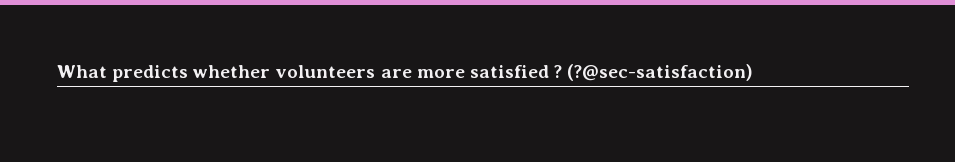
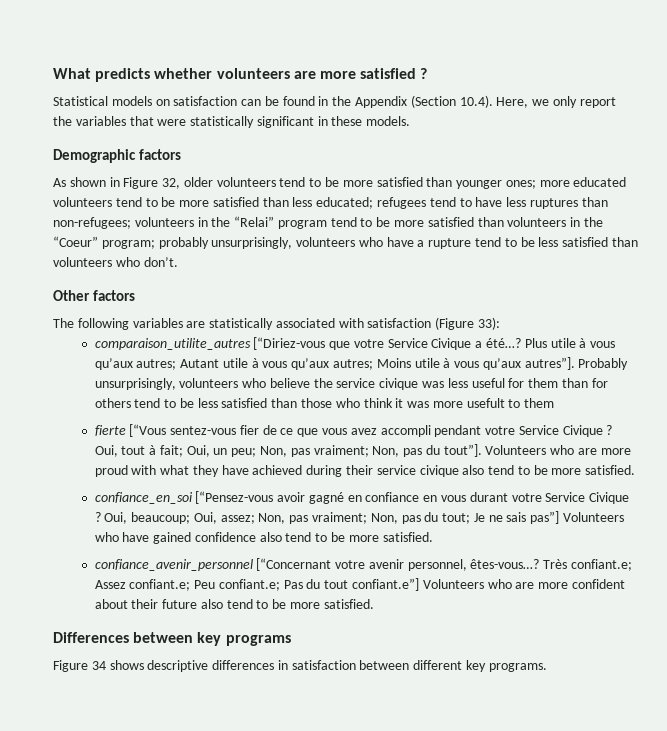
- What predicts whether volunteers are more satisfied ? (?@sec-satisfaction)
+ What predicts whether volunteers are more satisfied ?
+ Statistical models on satisfaction can be found in the Appendix (Section 10.4). Here, we only report the variables that were statistically significant in these models.
+ Demographic factors
+ As shown in Figure 32, older volunteers tend to be more satisfied than younger ones; more educated volunteers tend to be more satisfied than less educated; refugees tend to have less ruptures than non-refugees; volunteers in the “Relai” program tend to be more satisfied than volunteers in the “Coeur” program; probably unsurprisingly, volunteers who have a rupture tend to be less satisfied than volunteers who don’t.
+ Other factors
+ The following variables are statistically associated with satisfaction (Figure 33):
+ comparaison_utilite_autres [“Diriez-vous que votre Service Civique a été…? Plus utile à vous qu’aux autres; Autant utile à vous qu’aux autres; Moins utile à vous qu’aux autres”]. Probably unsurprisingly, volunteers who believe the service civique was less useful for them than for others tend to be less satisfied than those who think it was more usefult to them
+ fierte [“Vous sentez-vous fier de ce que vous avez accompli pendant votre Service Civique ? Oui, tout à fait; Oui, un peu; Non, pas vraiment; Non, pas du tout”]. Volunteers who are more proud with what they have achieved during their service civique also tend to be more satisfied.
+ confiance_en_soi [“Pensez-vous avoir gagné en confiance en vous durant votre Service Civique ? Oui, beaucoup; Oui, assez; Non, pas vraiment; Non, pas du tout; Je ne sais pas”] Volunteers who have gained confidence also tend to be more satisfied.
+ confiance_avenir_personnel [“Concernant votre avenir personnel, êtes-vous…? Très confiant.e; Assez confiant.e; Peu confiant.e; Pas du tout confiant.e”] Volunteers who are more confident about their future also tend to be more satisfied.
+ Differences between key programs
+ Figure 34 shows descriptive differences in satisfaction between different key programs.

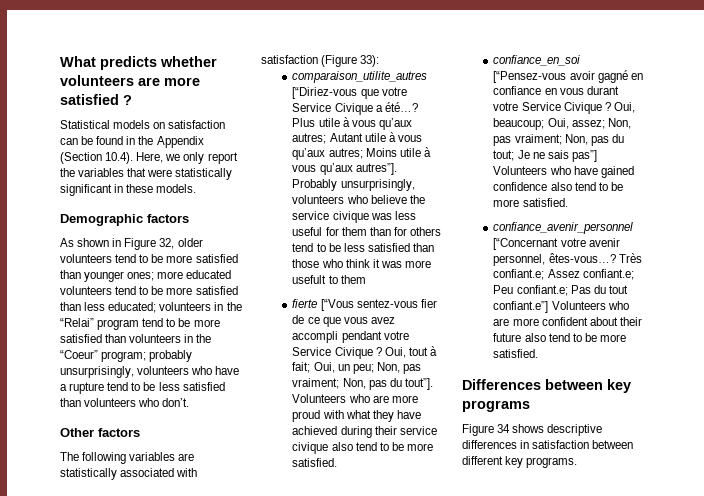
- As shown in Figure 32, older volunteers tend to be more satisfied than younger ones; more educated volunteers tend to be more satisfied than less educated; refugees tend to have less ruptures than non-refugees; volunteers in the “Relai” program tend to be more satisfied than volunteers in the “Coeur” program; probably unsurprisingly, volunteers who have a rupture tend to be less satisfied than volunteers who don’t.
+ As shown in Figure 32, older volunteers tend to be more satisfied than younger ones; more educated volunteers tend to be more satisfied than less educated; volunteers in the “Relai” program tend to be more satisfied than volunteers in the “Coeur” program; probably unsurprisingly, volunteers who have a rupture tend to be less satisfied than volunteers who don’t.

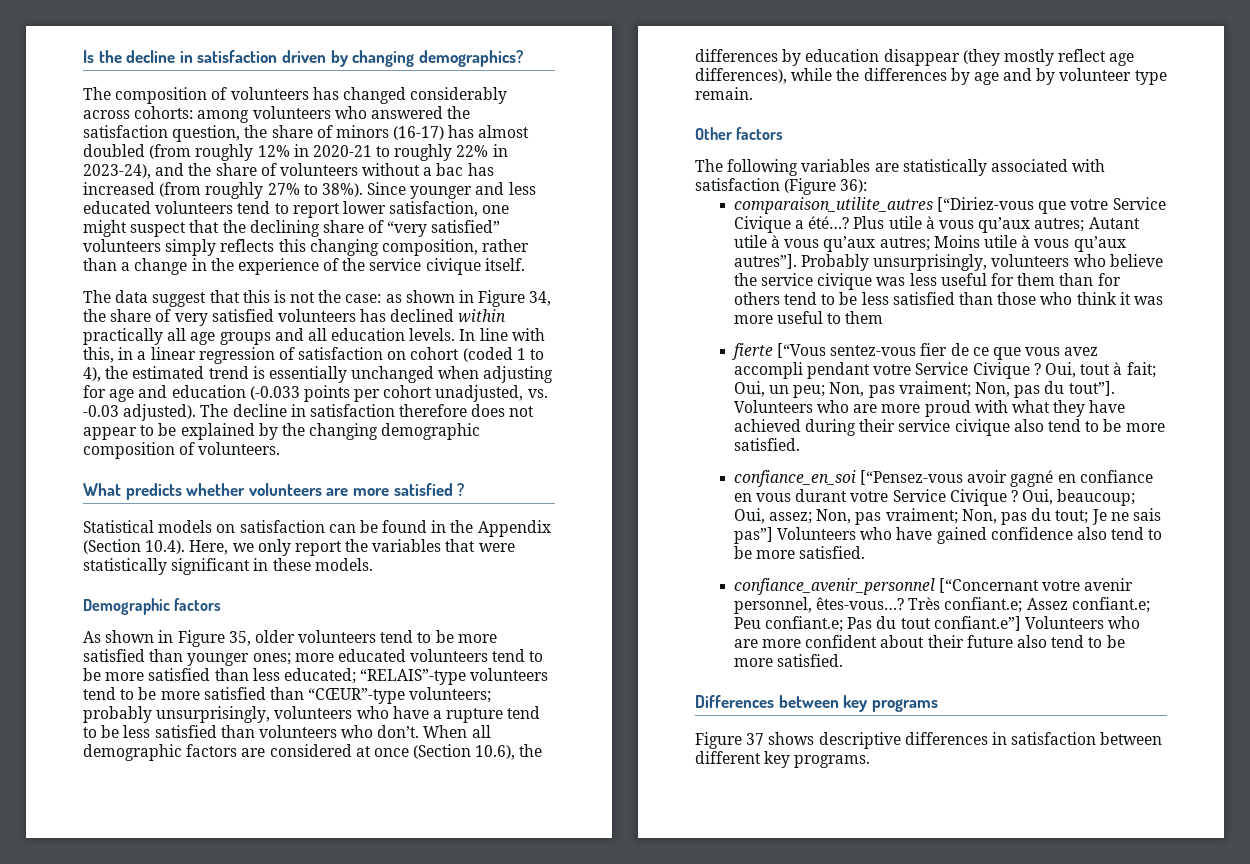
+ Is the decline in satisfaction driven by changing demographics?
+ The composition of volunteers has changed considerably across cohorts: among volunteers who answered the satisfaction question, the share of minors (16-17) has almost doubled (from roughly 12% in 2020-21 to roughly 22% in 2023-24), and the share of volunteers without a bac has increased (from roughly 27% to 38%). Since younger and less educated volunteers tend to report lower satisfaction, one might suspect that the declining share of “very satisfied” volunteers simply reflects this changing composition, rather than a change in the experience of the service civique itself.
+ The data suggest that this is not the case: as shown in Figure 34, the share of very satisfied volunteers has declined within practically all age groups and all education levels. In line with this, in a linear regression of satisfaction on cohort (coded 1 to 4), the estimated trend is essentially unchanged when adjusting for age and education (-0.033 points per cohort unadjusted, vs. -0.03 adjusted). The decline in satisfaction therefore does not appear to be explained by the changing demographic composition of volunteers.
- As shown in Figure 32, older volunteers tend to be more satisfied than younger ones; more educated volunteers tend to be more satisfied than less educated; volunteers in the “Relai” program tend to be more satisfied than volunteers in the “Coeur” program; probably unsurprisingly, volunteers who have a rupture tend to be less satisfied than volunteers who don’t.
+ As shown in Figure 35, older volunteers tend to be more satisfied than younger ones; more educated volunteers tend to be more satisfied than less educated; “RELAIS”-type volunteers tend to be more satisfied than “CŒUR”-type volunteers; probably unsurprisingly, volunteers who have a rupture tend to be less satisfied than volunteers who don’t. When all demographic factors are considered at once (Section 10.6), the differences by education disappear (they mostly reflect age differences), while the differences by age and by volunteer type remain.
- The following variables are statistically associated with satisfaction (Figure 33):
+ The following variables are statistically associated with satisfaction (Figure 36):
- Probably unsurprisingly, volunteers who believe the service civique was less useful for them than for others tend to be less satisfied than those who think it was more usefult to them
+ Probably unsurprisingly, volunteers who believe the service civique was less useful for them than for others tend to be less satisfied than those who think it was more useful to them
- Figure 34 shows descriptive differences in satisfaction between different key programs.
+ Figure 37 shows descriptive differences in satisfaction between different key programs.

